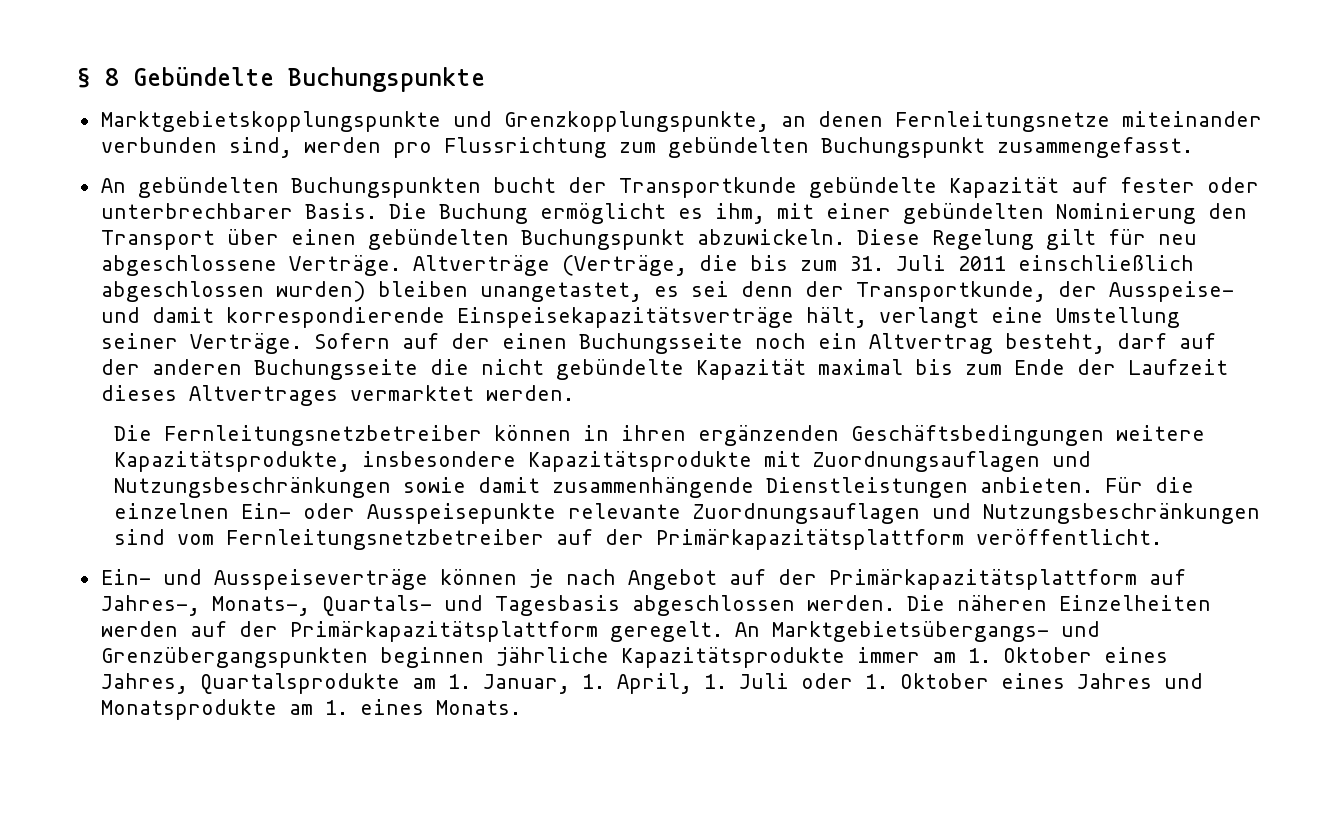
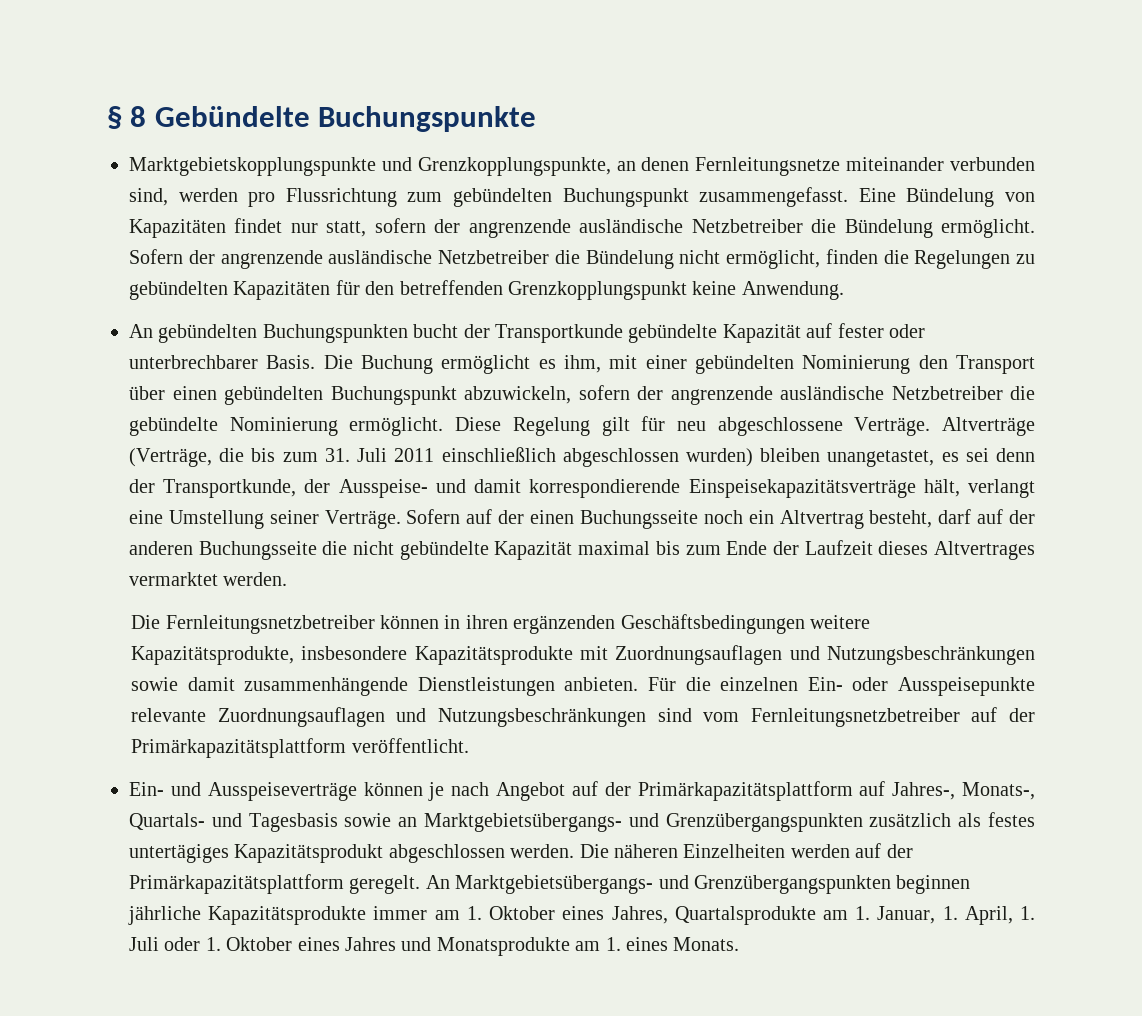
+ Eine Bündelung von Kapazitäten findet nur statt, sofern der angrenzende ausländische Netzbetreiber die Bündelung ermöglicht. Sofern der angrenzende ausländische Netzbetreiber die Bündelung nicht ermöglicht, finden die Regelungen zu gebündelten Kapazitäten für den betreffenden Grenzkopplungspunkt keine Anwendung.
- Die Buchung ermöglicht es ihm, mit einer gebündelten Nominierung den Transport über einen gebündelten Buchungspunkt abzuwickeln.
+ Die Buchung ermöglicht es ihm, mit einer gebündelten Nominierung den Transport über einen gebündelten Buchungspunkt abzuwickeln, sofern der angrenzende ausländische Netzbetreiber die gebündelte Nominierung ermöglicht.
- Ein- und Ausspeiseverträge können je nach Angebot auf der Primärkapazitätsplattform auf Jahres-, Monats-, Quartals- und Tagesbasis abgeschlossen werden.
+ Ein- und Ausspeiseverträge können je nach Angebot auf der Primärkapazitätsplattform auf Jahres-, Monats-, Quartals- und Tagesbasis sowie an Marktgebietsübergangs- und Grenzübergangspunkten zusätzlich als festes untertägiges Kapazitätsprodukt abgeschlossen werden.

